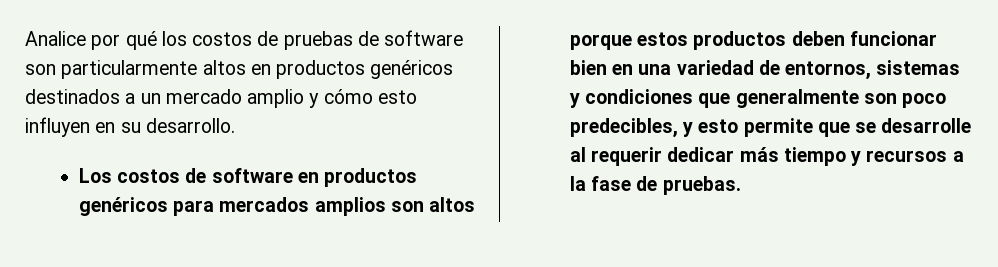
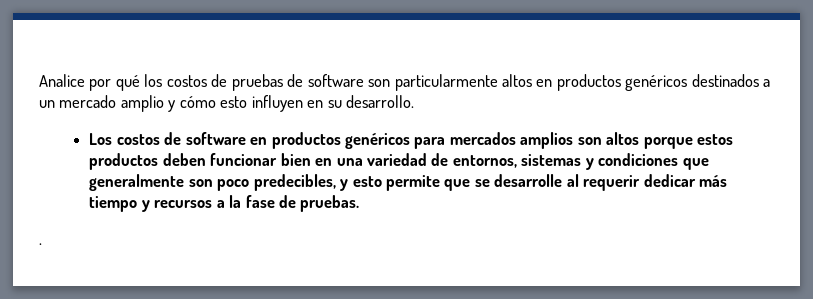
+ .

